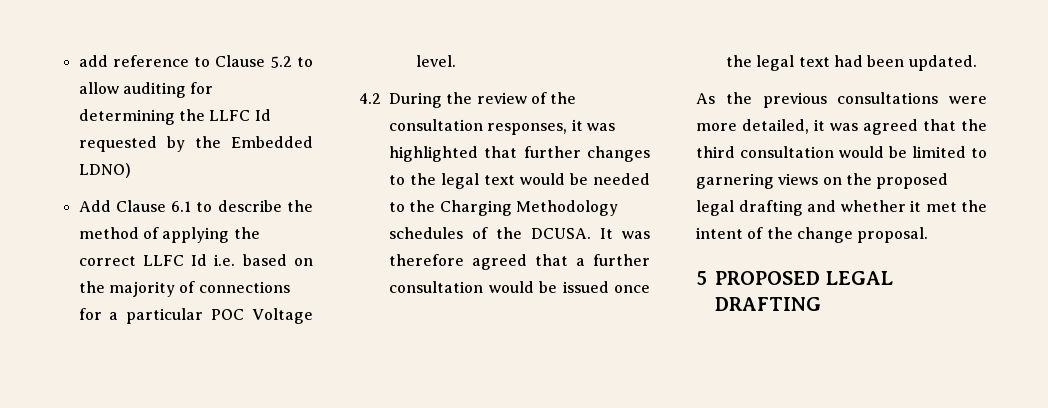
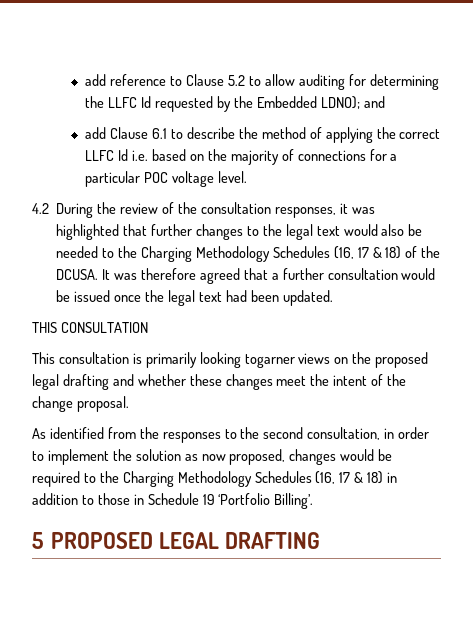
- add reference to Clause 5.2 to allow auditing for determining the LLFC Id requested by the Embedded LDNO)
- Add Clause 6.1 to describe the method of applying the correct LLFC Id i.e. based on the majority of connections for a particular POC Voltage level.
+ add reference to Clause 5.2 to allow auditing for determining the LLFC Id requested by the Embedded LDNO); and
+ add Clause 6.1 to describe the method of applying the correct LLFC Id i.e. based on the majority of connections for a particular POC voltage level.
- 4.2 During the review of the consultation responses, it was highlighted that further changes to the legal text would be needed to the Charging Methodology schedules of the DCUSA.
+ 4.2 During the review of the consultation responses, it was highlighted that further changes to the legal text would also be needed to the Charging Methodology Schedules (16, 17 & 18) of the DCUSA.
- As the previous consultations were more detailed, it was agreed that the third consultation would be limited to garnering views on the proposed legal drafting and whether it met the intent of the change proposal.
+ THIS CONSULTATION
+ This consultation is primarily looking togarner views on the proposed legal drafting and whether these changes meet the intent of the change proposal.
+ As identified from the responses to the second consultation, in order to implement the solution as now proposed, changes would be required to the Charging Methodology Schedules (16, 17 & 18) in addition to those in Schedule 19 ‘Portfolio Billing’.

